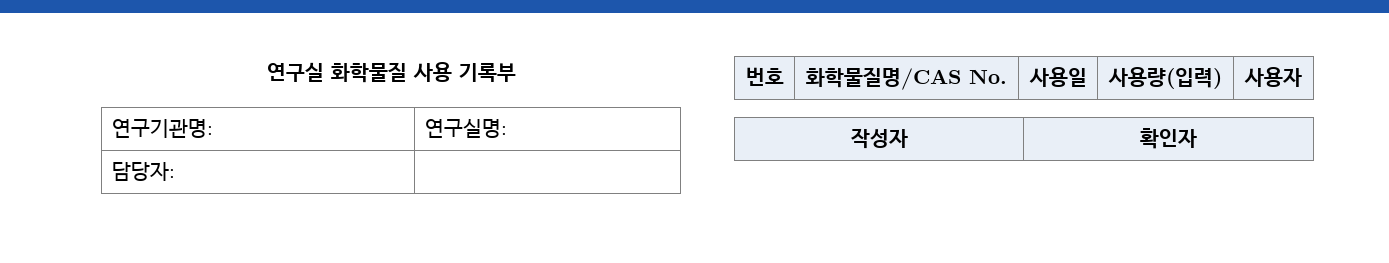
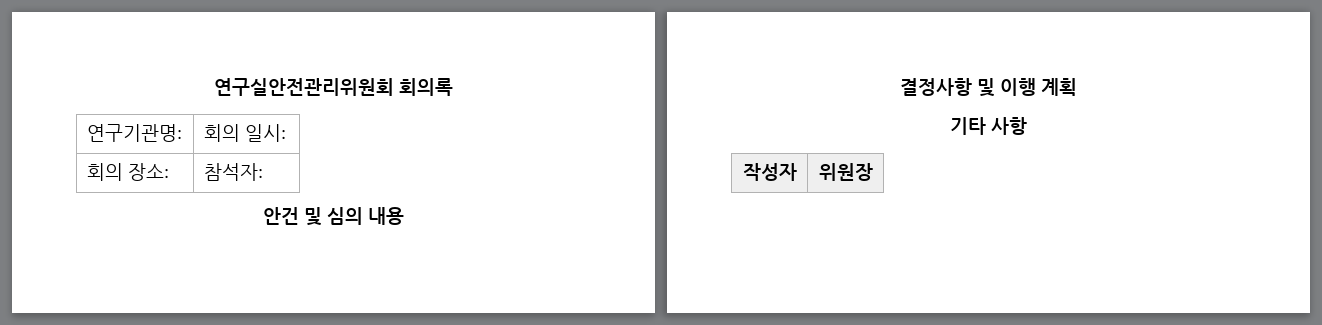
- 연구실 화학물질 사용 기록부
- 연구기관명: | 연구실명:
- 담당자: |
- 번호 | 화학물질명/CAS No. | 사용일 | 사용량(입력) | 사용자
+ 연구실안전관리위원회 회의록
+ 연구기관명: | 회의 일시:
+ 회의 장소: | 참석자:
+ 안건 및 심의 내용
+ 결정사항 및 이행 계획
+ 기타 사항
- 작성자 | 확인자
+ 작성자 | 위원장

